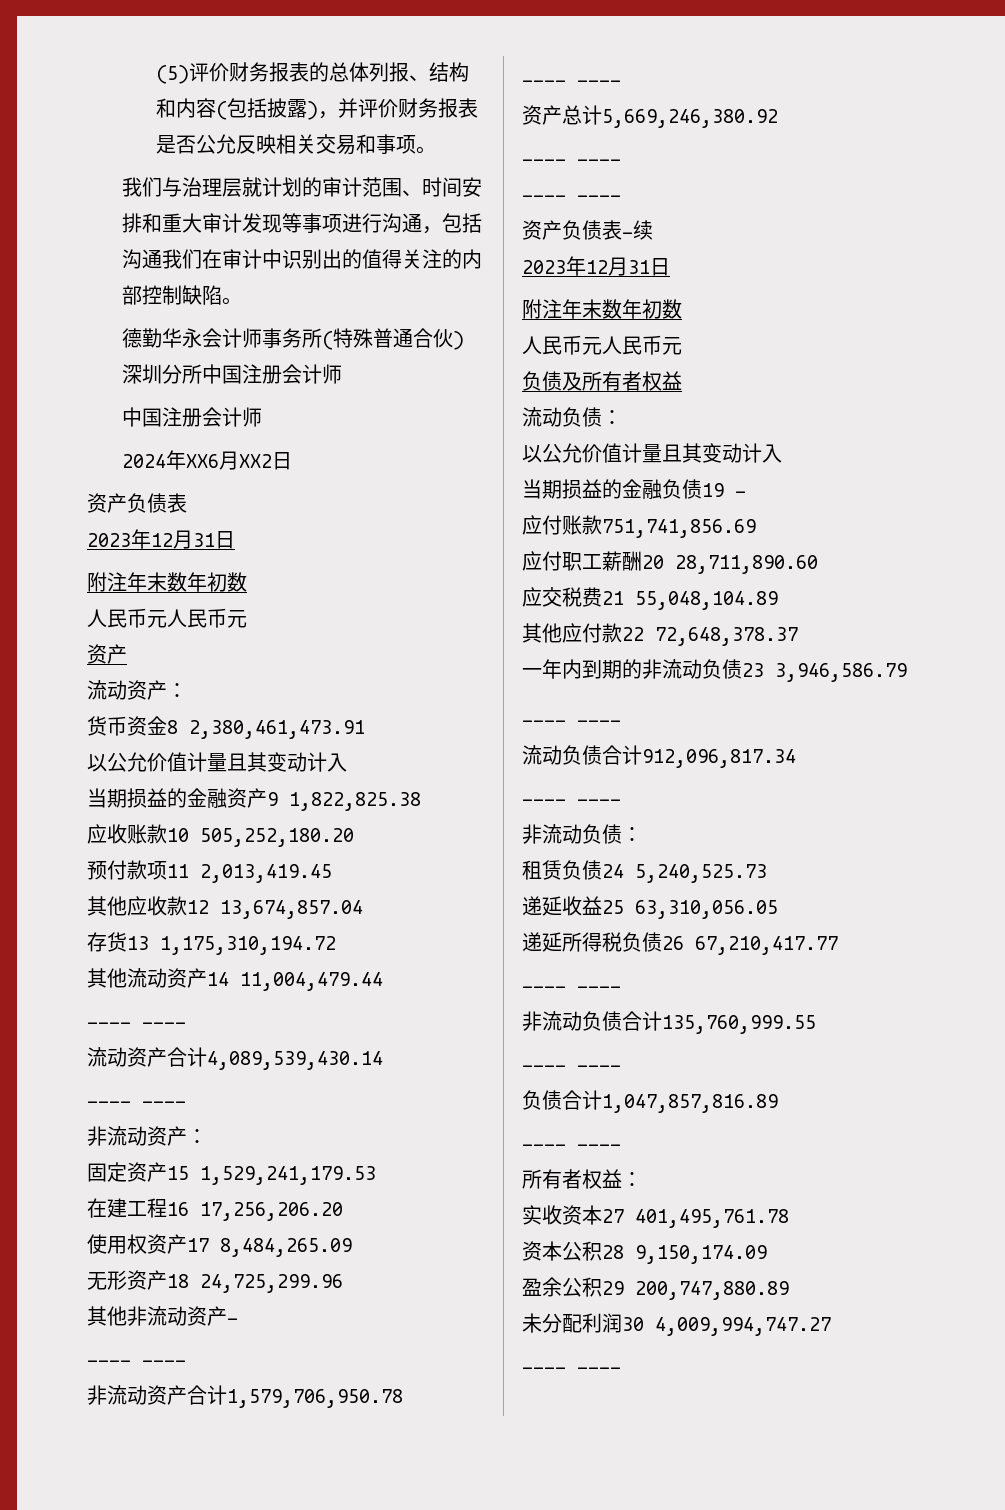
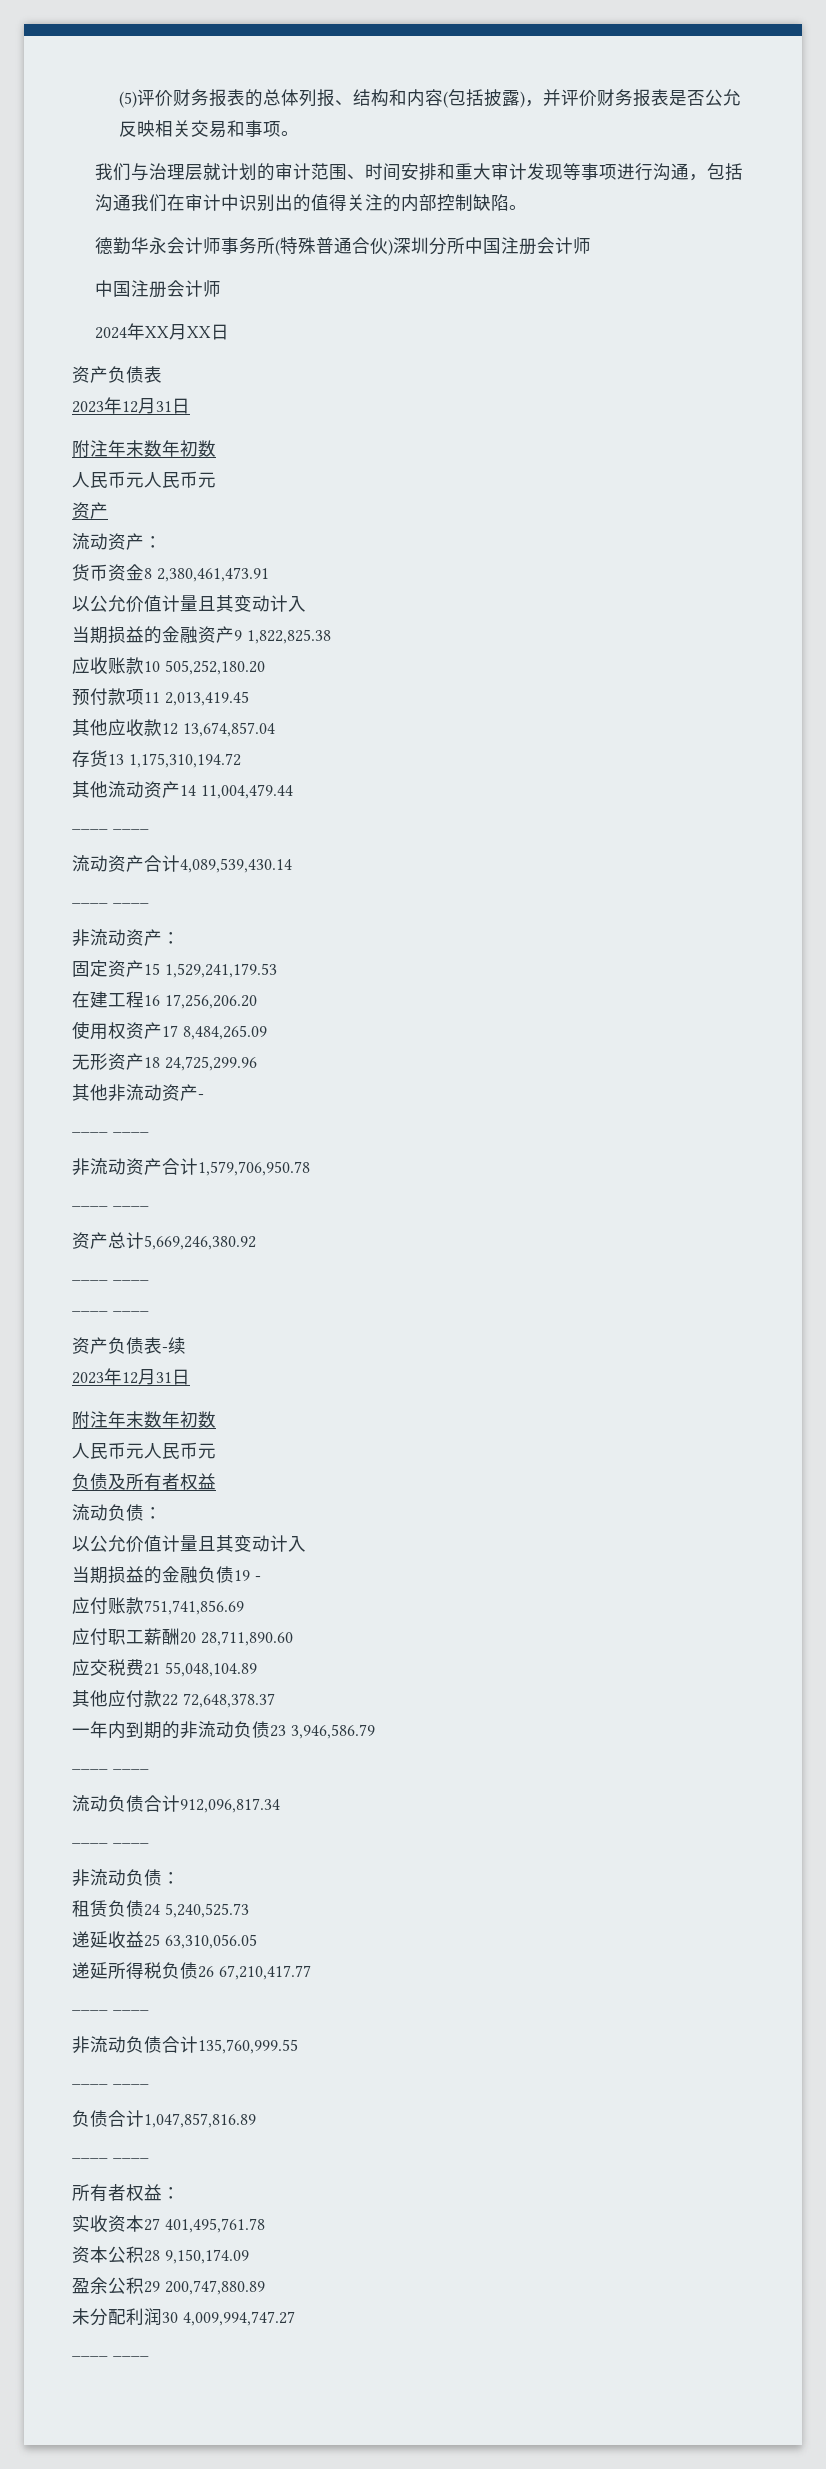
- 2024年XX6月XX2日
+ 2024年XX月XX日

